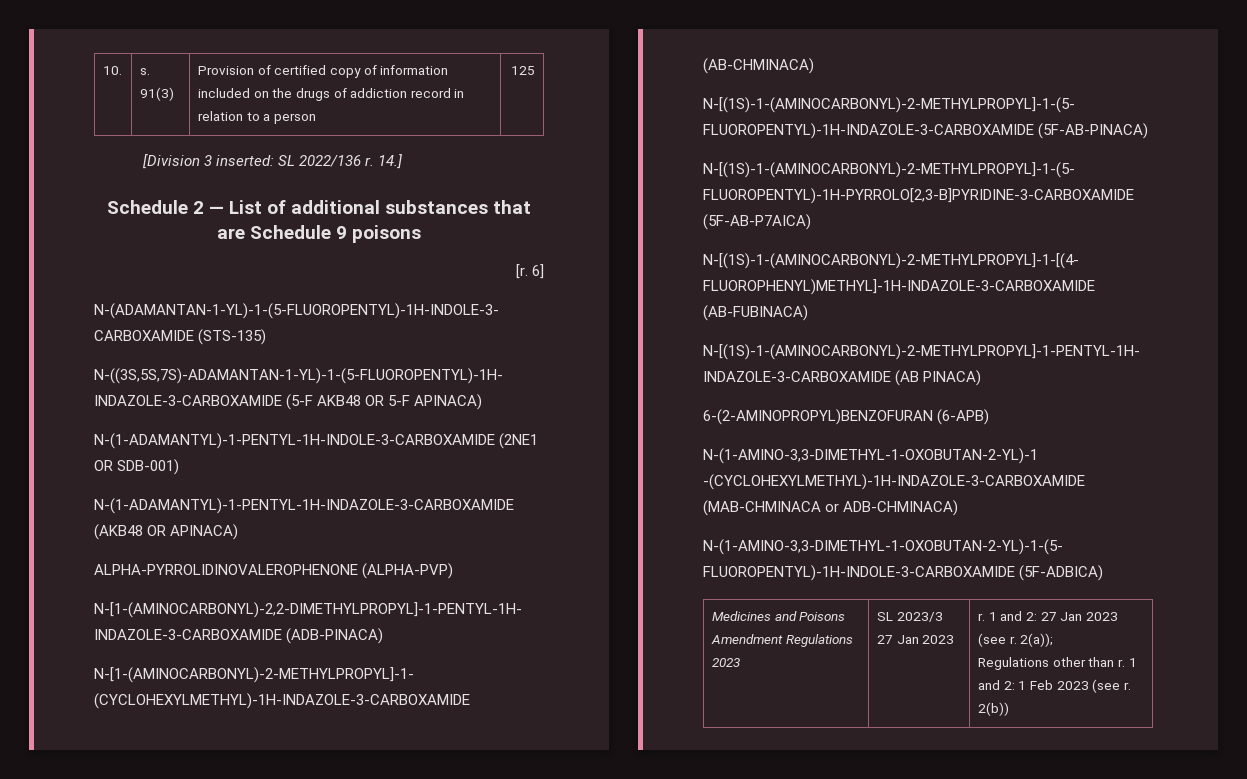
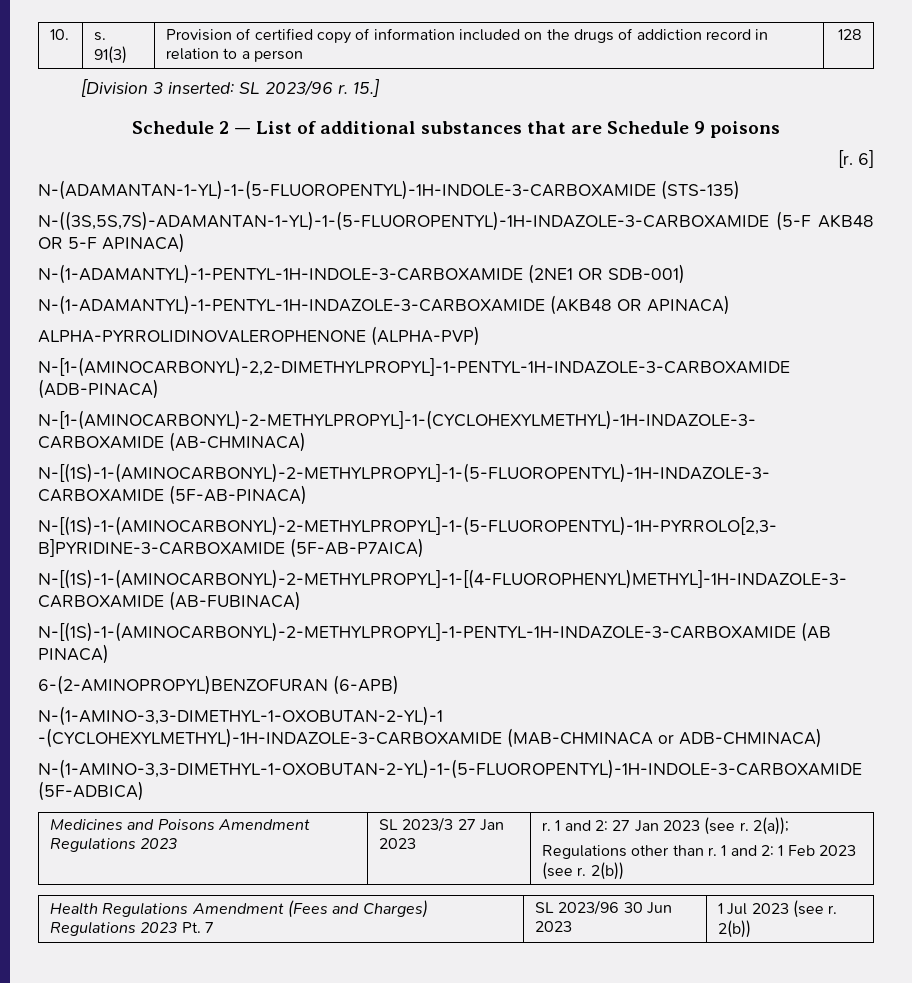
- 10. | s. 91(3) | Provision of certified copy of information included on the drugs of addiction record in relation to a person | 125
+ 10. | s. 91(3) | Provision of certified copy of information included on the drugs of addiction record in relation to a person | 128
- [Division 3 inserted: SL 2022/136 r. 14.]
+ [Division 3 inserted: SL 2023/96 r. 15.]
+ Health Regulations Amendment (Fees and Charges) Regulations 2023 Pt. 7 | SL 2023/96 30 Jun 2023 | 1 Jul 2023 (see r. 2(b))

